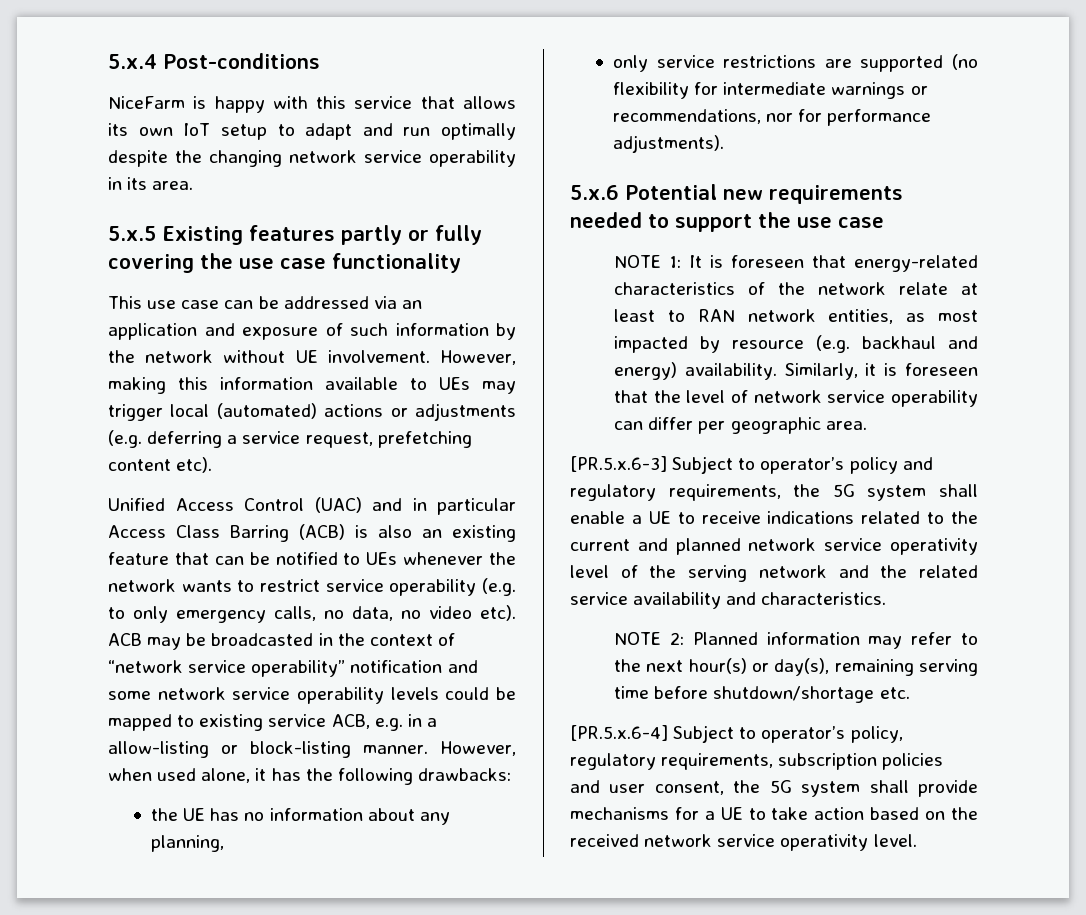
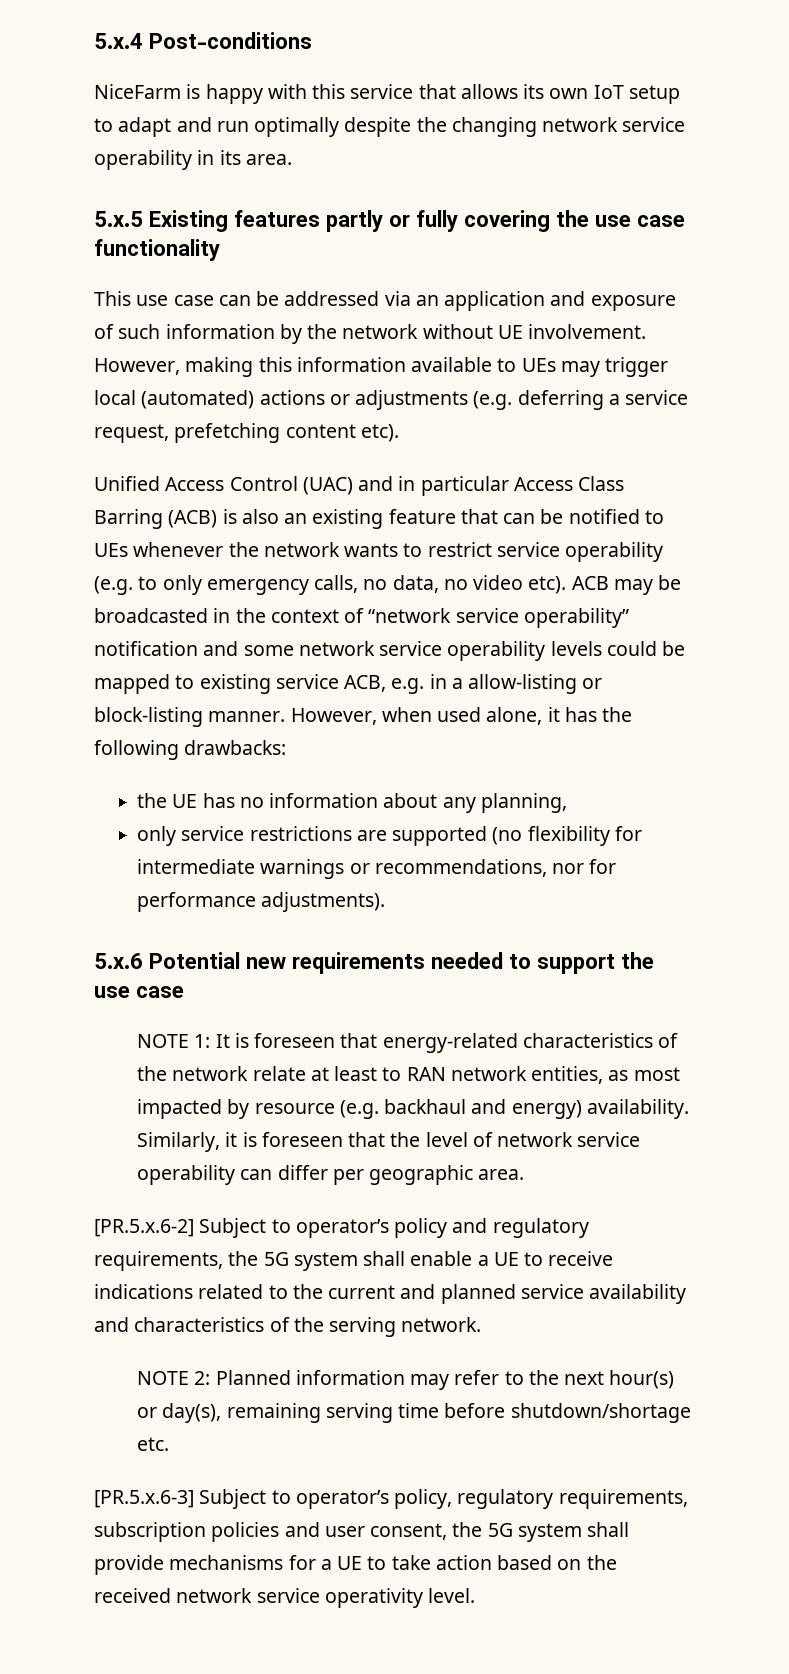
- [PR.5.x.6-3] Subject to operator’s policy and regulatory requirements, the 5G system shall enable a UE to receive indications related to the current and planned network service operativity level of the serving network and the related service availability and characteristics.
+ [PR.5.x.6-2] Subject to operator’s policy and regulatory requirements, the 5G system shall enable a UE to receive indications related to the current and planned service availability and characteristics of the serving network.
- [PR.5.x.6-4] Subject to operator’s policy, regulatory requirements, subscription policies and user consent, the 5G system shall provide mechanisms for a UE to take action based on the received network service operativity level.
+ [PR.5.x.6-3] Subject to operator’s policy, regulatory requirements, subscription policies and user consent, the 5G system shall provide mechanisms for a UE to take action based on the received network service operativity level.

